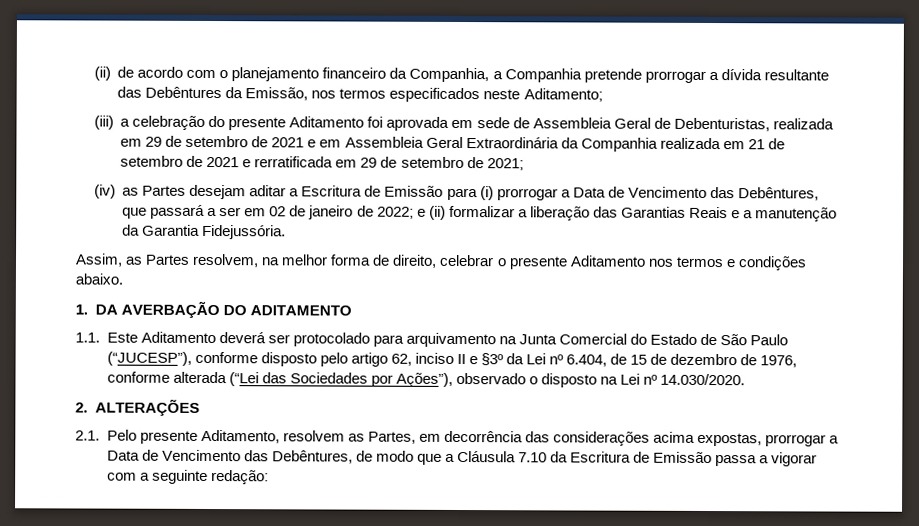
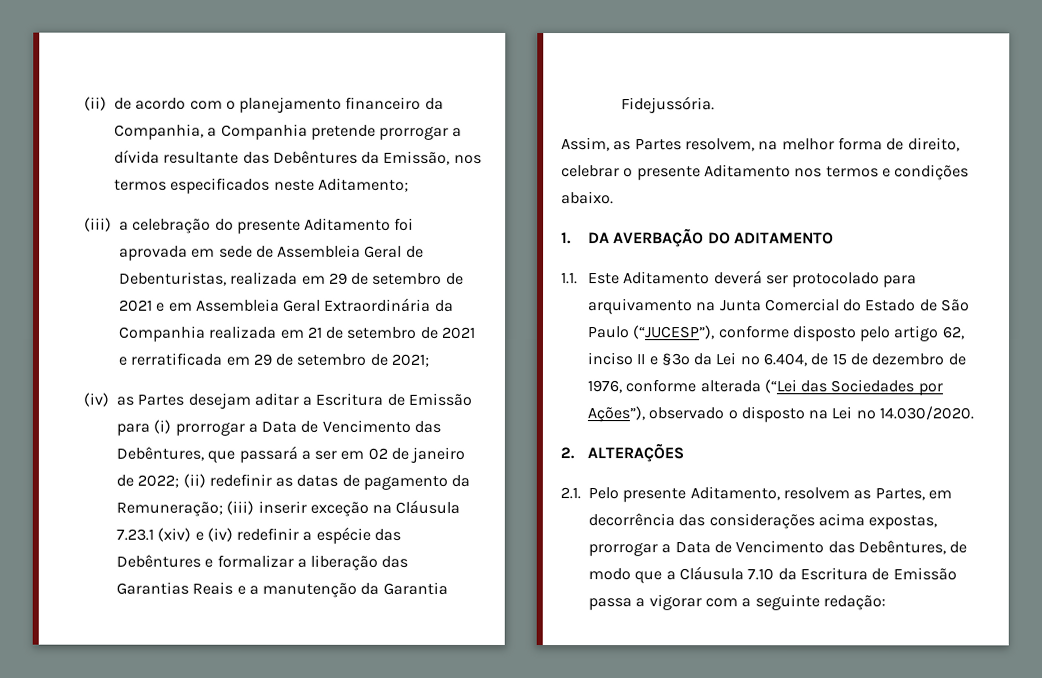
- (iv) as Partes desejam aditar a Escritura de Emissão para (i) prorrogar a Data de Vencimento das Debêntures, que passará a ser em 02 de janeiro de 2022; e (ii) formalizar a liberação das Garantias Reais e a manutenção da Garantia Fidejussória.
+ (iv) as Partes desejam aditar a Escritura de Emissão para (i) prorrogar a Data de Vencimento das Debêntures, que passará a ser em 02 de janeiro de 2022; (ii) redefinir as datas de pagamento da Remuneração; (iii) inserir exceção na Cláusula 7.23.1 (xiv) e (iv) redefinir a espécie das Debêntures e formalizar a liberação das Garantias Reais e a manutenção da Garantia Fidejussória.

